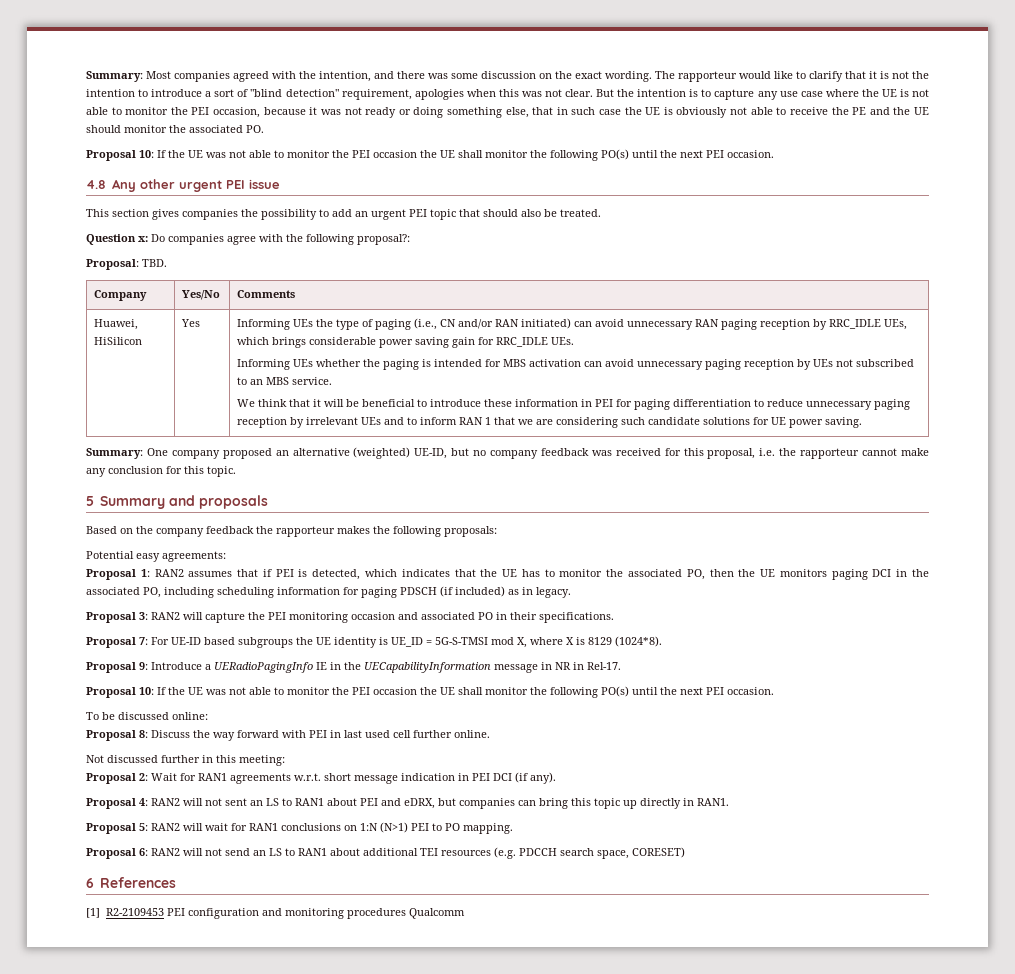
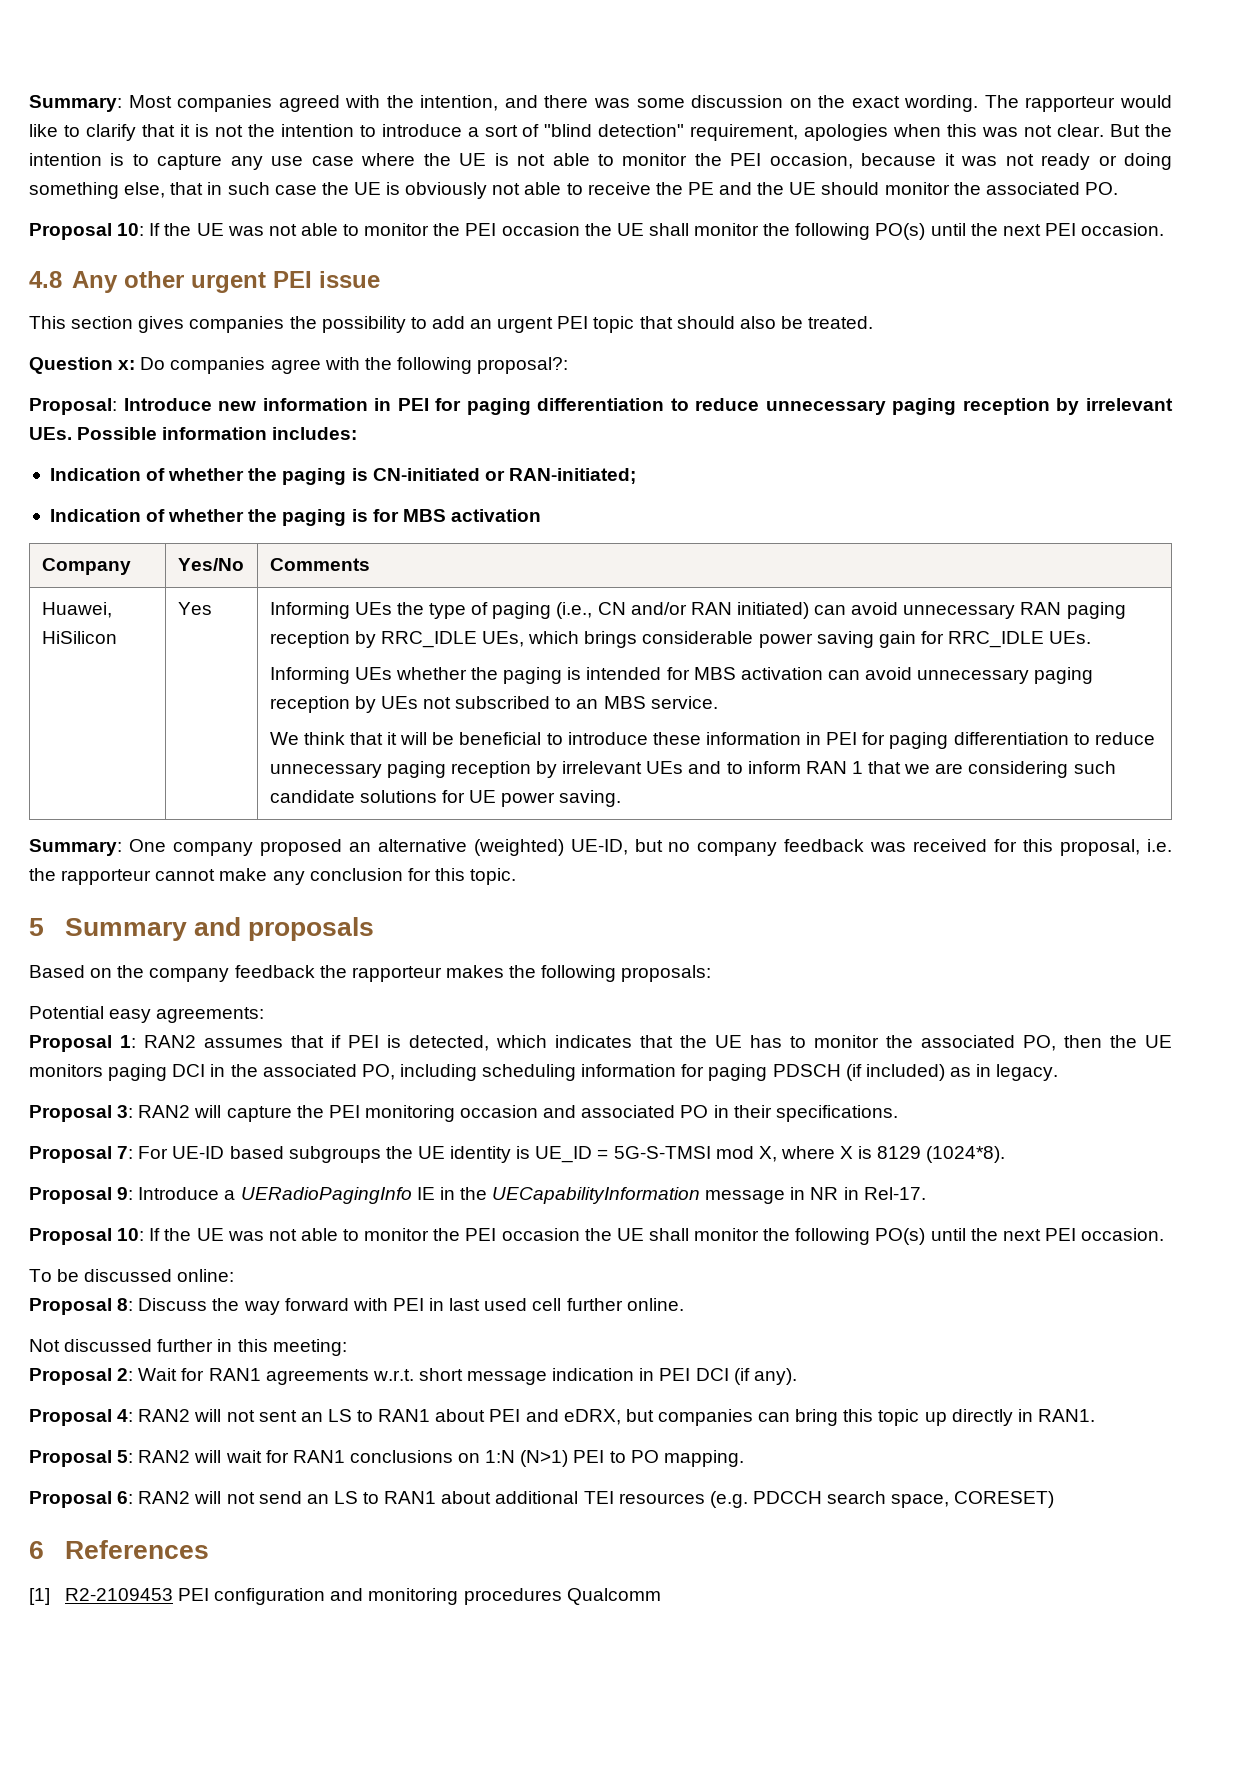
- Proposal: TBD.
+ Proposal: Introduce new information in PEI for paging differentiation to reduce unnecessary paging reception by irrelevant UEs. Possible information includes:
+ Indication of whether the paging is CN-initiated or RAN-initiated;
+ Indication of whether the paging is for MBS activation

